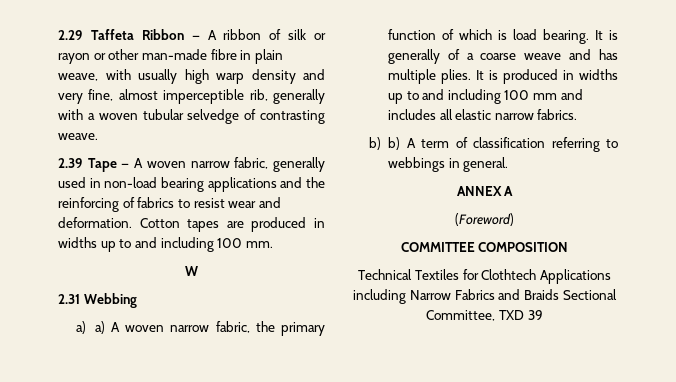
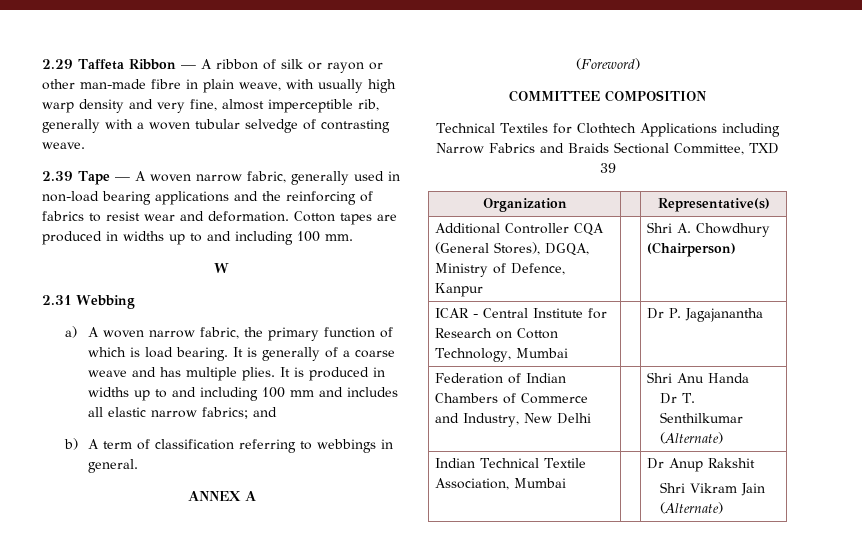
- a) a) A woven narrow fabric, the primary function of which is load bearing.
+ a) A woven narrow fabric, the primary function of which is load bearing.
- It is produced in widths up to and including 100 mm and includes all elastic narrow fabrics.
- b) b) A term of classification referring to webbings in general.
+ It is produced in widths up to and including 100 mm and includes all elastic narrow fabrics; and
+ b) A term of classification referring to webbings in general.
+ Organization | | Representative(s)
+ Additional Controller CQA (General Stores), DGQA, Ministry of Defence, Kanpur | | Shri A. Chowdhury (Chairperson)
+ ICAR - Central Institute for Research on Cotton Technology, Mumbai | | Dr P. Jagajanantha
+ Federation of Indian Chambers of Commerce and Industry, New Delhi | | Shri Anu Handa
+ Dr T. Senthilkumar (Alternate)
+ Indian Technical Textile Association, Mumbai | | Dr Anup Rakshit
+ Shri Vikram Jain (Alternate)

